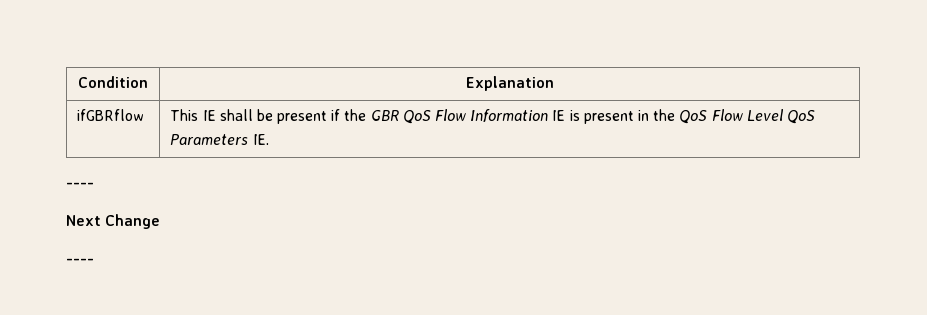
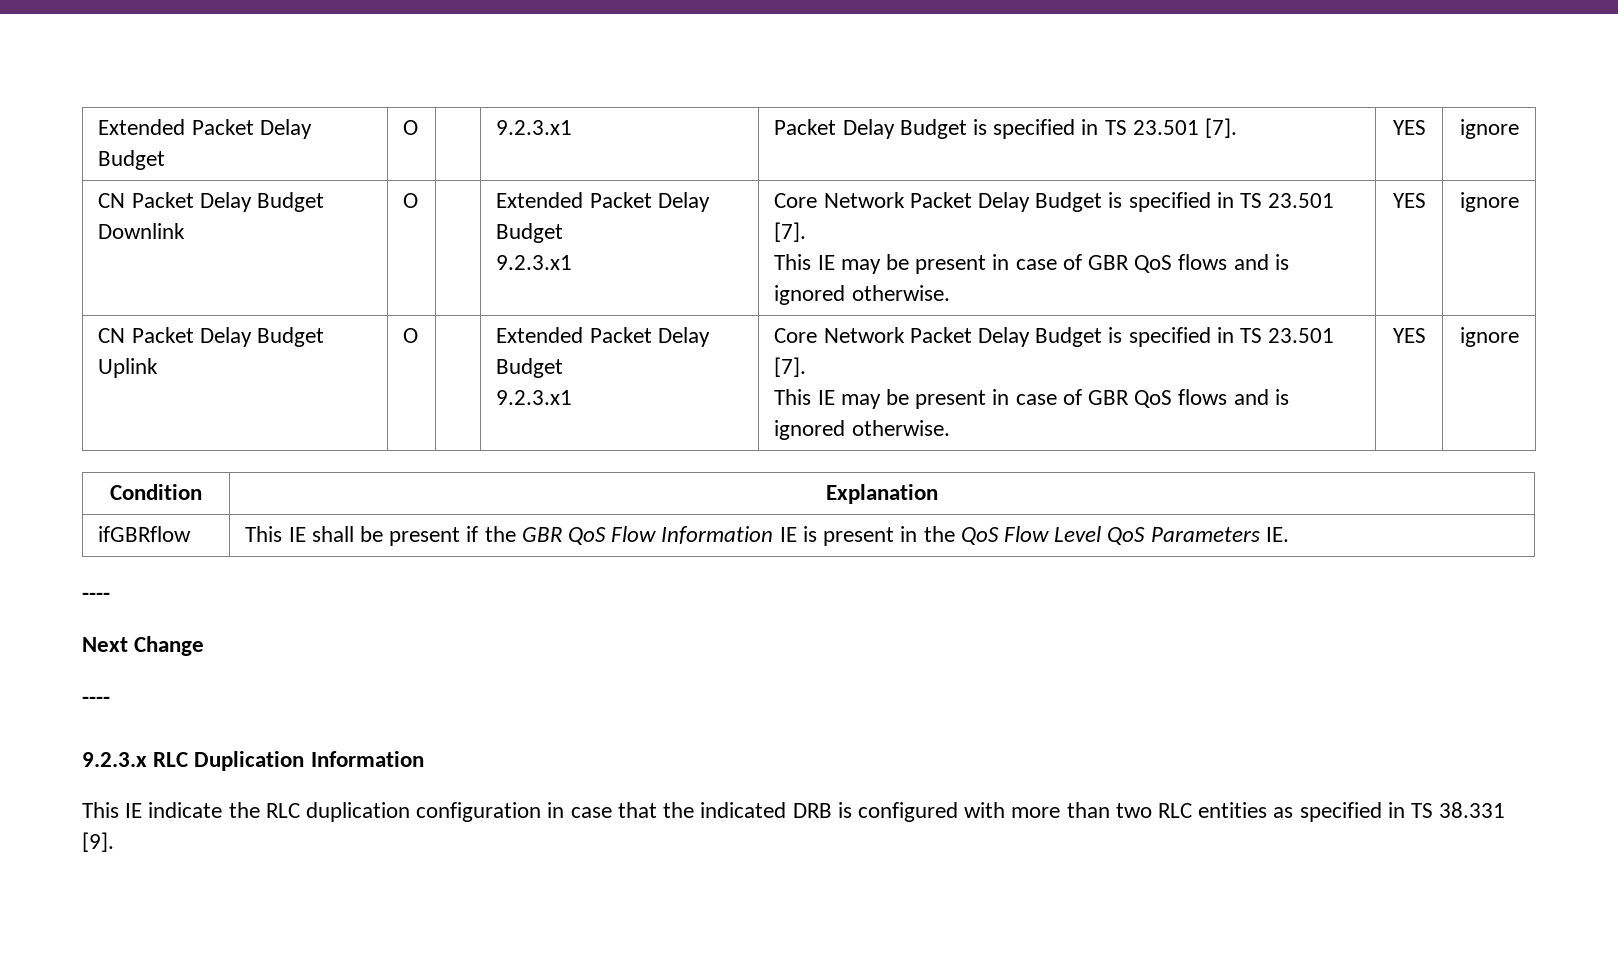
+ Extended Packet Delay Budget | O | | 9.2.3.x1 | Packet Delay Budget is specified in TS 23.501 [7]. | YES | ignore
+ CN Packet Delay Budget Downlink | O | | Extended Packet Delay Budget
+ 9.2.3.x1 | Core Network Packet Delay Budget is specified in TS 23.501 [7].
+ This IE may be present in case of GBR QoS flows and is ignored otherwise. | YES | ignore
+ CN Packet Delay Budget Uplink | O | | Extended Packet Delay Budget
+ 9.2.3.x1 | Core Network Packet Delay Budget is specified in TS 23.501 [7].
+ This IE may be present in case of GBR QoS flows and is ignored otherwise. | YES | ignore
+ 9.2.3.x RLC Duplication Information
+ This IE indicate the RLC duplication configuration in case that the indicated DRB is configured with more than two RLC entities as specified in TS 38.331 [9].

